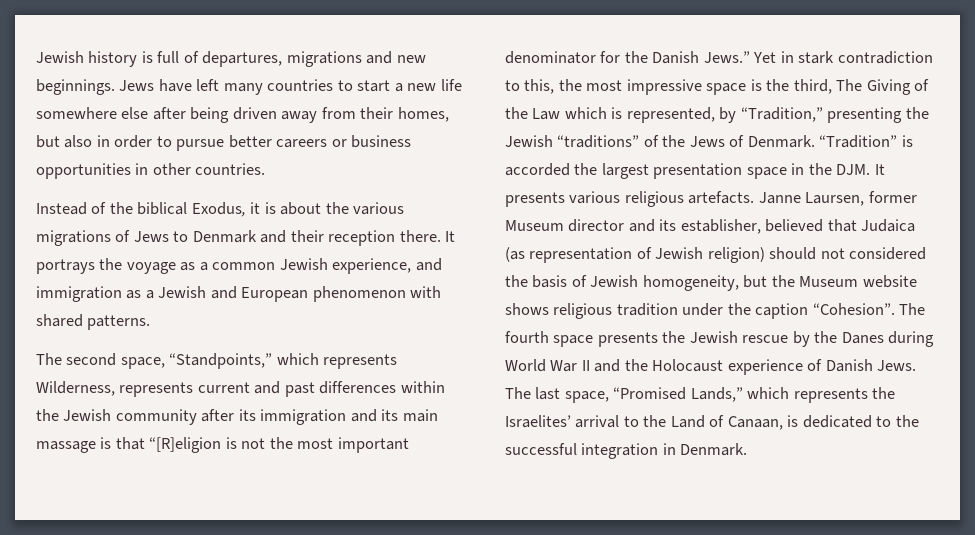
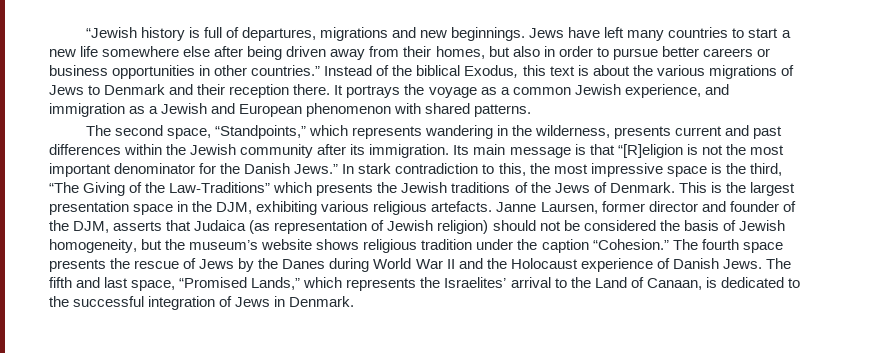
- Jewish history is full of departures, migrations and new beginnings.
+ “Jewish history is full of departures, migrations and new beginnings.
- Jews have left many countries to start a new life somewhere else after being driven away from their homes, but also in order to pursue better careers or business opportunities in other countries.
- Instead of the biblical Exodus, it is about the various migrations of Jews to Denmark and their reception there.
+ Jews have left many countries to start a new life somewhere else after being driven away from their homes, but also in order to pursue better careers or business opportunities in other countries.” Instead of the biblical Exodus, this text is about the various migrations of Jews to Denmark and their reception there.
- The second space, “Standpoints,” which represents Wilderness, represents current and past differences within the Jewish community after its immigration and its main massage is that “[R]eligion is not the most important denominator for the Danish Jews.”
+ The second space, “Standpoints,” which represents wandering in the wilderness, presents current and past differences within the Jewish community after its immigration. Its main message is that “[R]eligion is not the most important denominator for the Danish Jews.”
- Yet in stark contradiction to this, the most impressive space is the third, The Giving of the Law which is represented, by “Tradition,” presenting the Jewish “traditions” of the Jews of Denmark.
+ In stark contradiction to this, the most impressive space is the third, “The Giving of the Law-Traditions” which presents the Jewish traditions of the Jews of Denmark.
- “Tradition” is accorded the largest presentation space in the DJM. It presents various religious artefacts.
+ This is the largest presentation space in the DJM, exhibiting various religious artefacts.
- Janne Laursen, former Museum director and its establisher, believed that Judaica (as representation of Jewish religion) should not considered the basis of Jewish homogeneity, but the Museum website shows religious tradition under the caption “Cohesion”.
+ Janne Laursen, former director and founder of the DJM, asserts that Judaica (as representation of Jewish religion) should not be considered the basis of Jewish homogeneity, but the museum’s website shows religious tradition under the caption “Cohesion.”
- The fourth space presents the Jewish rescue by the Danes during World War II and the Holocaust experience of Danish Jews.
+ The fourth space presents the rescue of Jews by the Danes during World War II and the Holocaust experience of Danish Jews.
- The last space, “Promised Lands,” which represents the Israelites’ arrival to the Land of Canaan, is dedicated to the successful integration in Denmark.
+ The fifth and last space, “Promised Lands,” which represents the Israelites’ arrival to the Land of Canaan, is dedicated to the successful integration of Jews in Denmark.

